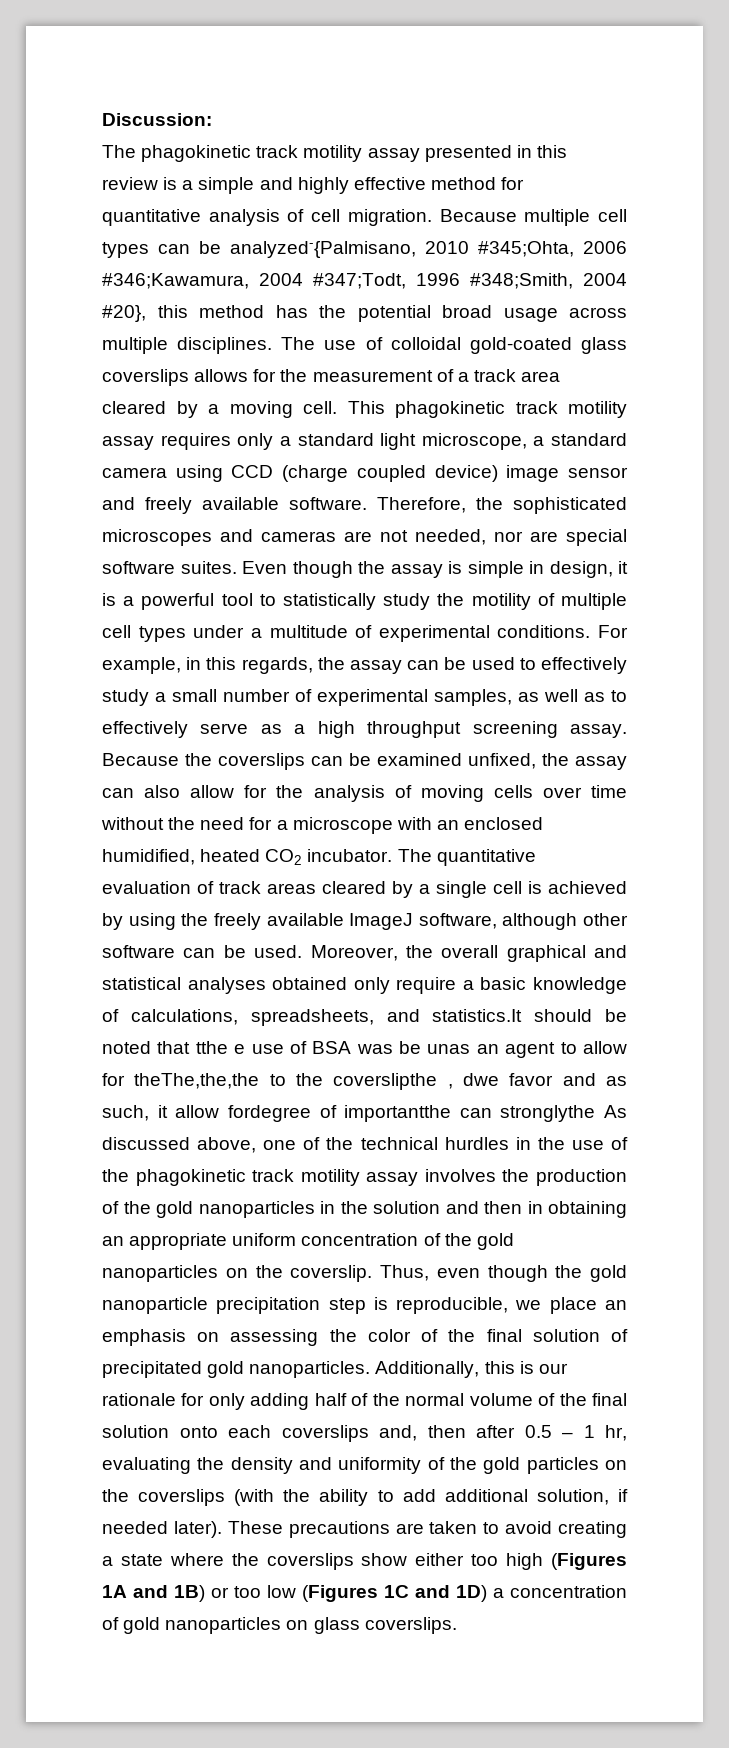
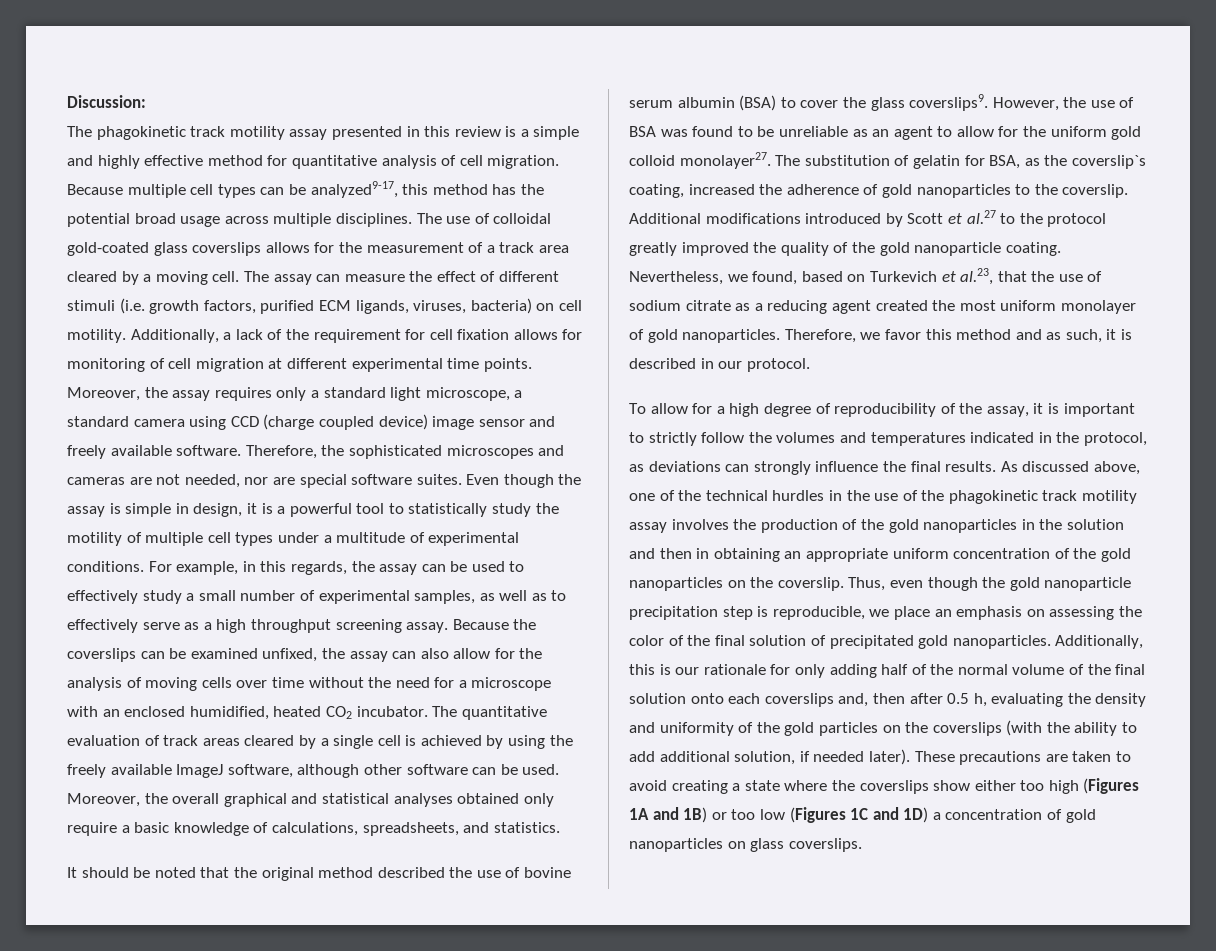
- Because multiple cell types can be analyzed-{Palmisano, 2010 #345;Ohta, 2006 #346;Kawamura, 2004 #347;Todt, 1996 #348;Smith, 2004 #20}, this method has the potential broad usage across multiple disciplines.
+ Because multiple cell types can be analyzed9-17, this method has the potential broad usage across multiple disciplines.
- This phagokinetic track motility assay requires only a standard light microscope, a standard camera using CCD (charge coupled device) image sensor and freely available software.
+ The assay can measure the effect of different stimuli (i.e. growth factors, purified ECM ligands, viruses, bacteria) on cell motility. Additionally, a lack of the requirement for cell fixation allows for monitoring of cell migration at different experimental time points. Moreover, the assay requires only a standard light microscope, a standard camera using CCD (charge coupled device) image sensor and freely available software.
- Moreover, the overall graphical and statistical analyses obtained only require a basic knowledge of calculations, spreadsheets, and statistics.It should be noted that tthe e use of BSA was be unas an agent to allow for theThe,the,the to the coverslipthe , dwe favor and as such, it allow fordegree of importantthe can stronglythe As discussed above, one of the technical hurdles in the use of the phagokinetic track motility assay involves the production of the gold nanoparticles in the solution and then in obtaining an appropriate uniform concentration of the gold nanoparticles on the coverslip.
+ Moreover, the overall graphical and statistical analyses obtained only require a basic knowledge of calculations, spreadsheets, and statistics.
+ It should be noted that the original method described the use of bovine serum albumin (BSA) to cover the glass coverslips9. However, the use of BSA was found to be unreliable as an agent to allow for the uniform gold colloid monolayer27. The substitution of gelatin for BSA, as the coverslip`s coating, increased the adherence of gold nanoparticles to the coverslip. Additional modifications introduced by Scott et al.27 to the protocol greatly improved the quality of the gold nanoparticle coating. Nevertheless, we found, based on Turkevich et al.23, that the use of sodium citrate as a reducing agent created the most uniform monolayer of gold nanoparticles. Therefore, we favor this method and as such, it is described in our protocol.
+ To allow for a high degree of reproducibility of the assay, it is important to strictly follow the volumes and temperatures indicated in the protocol, as deviations can strongly influence the final results. As discussed above, one of the technical hurdles in the use of the phagokinetic track motility assay involves the production of the gold nanoparticles in the solution and then in obtaining an appropriate uniform concentration of the gold nanoparticles on the coverslip.
- Additionally, this is our rationale for only adding half of the normal volume of the final solution onto each coverslips and, then after 0.5 – 1 hr, evaluating the density and uniformity of the gold particles on the coverslips (with the ability to add additional solution, if needed later).
+ Additionally, this is our rationale for only adding half of the normal volume of the final solution onto each coverslips and, then after 0.5 h, evaluating the density and uniformity of the gold particles on the coverslips (with the ability to add additional solution, if needed later).

